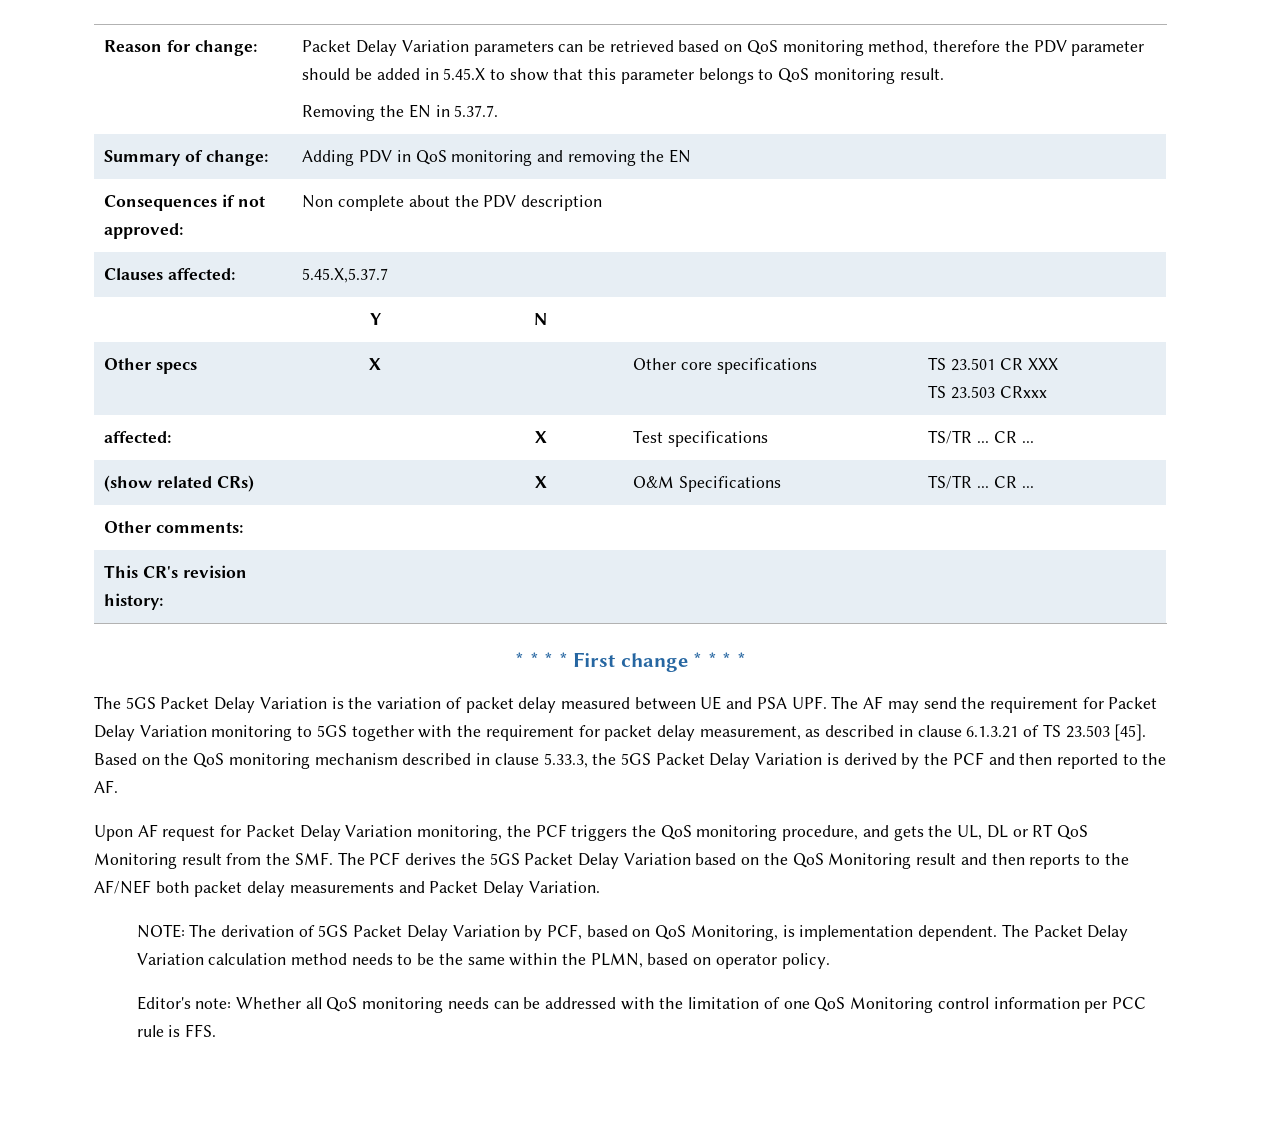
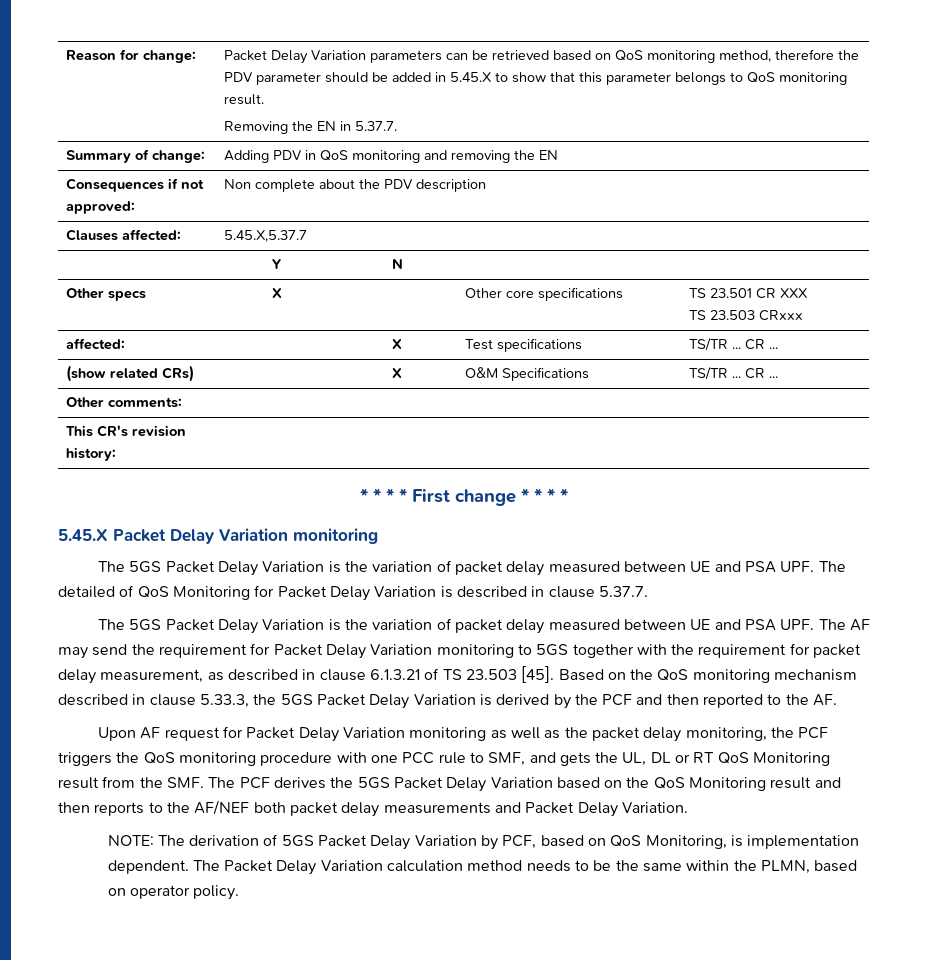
+ 5.45.X Packet Delay Variation monitoring
+ The 5GS Packet Delay Variation is the variation of packet delay measured between UE and PSA UPF. The detailed of QoS Monitoring for Packet Delay Variation is described in clause 5.37.7.
- Upon AF request for Packet Delay Variation monitoring, the PCF triggers the QoS monitoring procedure, and gets the UL, DL or RT QoS Monitoring result from the SMF. The PCF derives the 5GS Packet Delay Variation based on the QoS Monitoring result and then reports to the AF/NEF both packet delay measurements and Packet Delay Variation.
+ Upon AF request for Packet Delay Variation monitoring as well as the packet delay monitoring, the PCF triggers the QoS monitoring procedure with one PCC rule to SMF, and gets the UL, DL or RT QoS Monitoring result from the SMF. The PCF derives the 5GS Packet Delay Variation based on the QoS Monitoring result and then reports to the AF/NEF both packet delay measurements and Packet Delay Variation.
- Editor's note: Whether all QoS monitoring needs can be addressed with the limitation of one QoS Monitoring control information per PCC rule is FFS.

